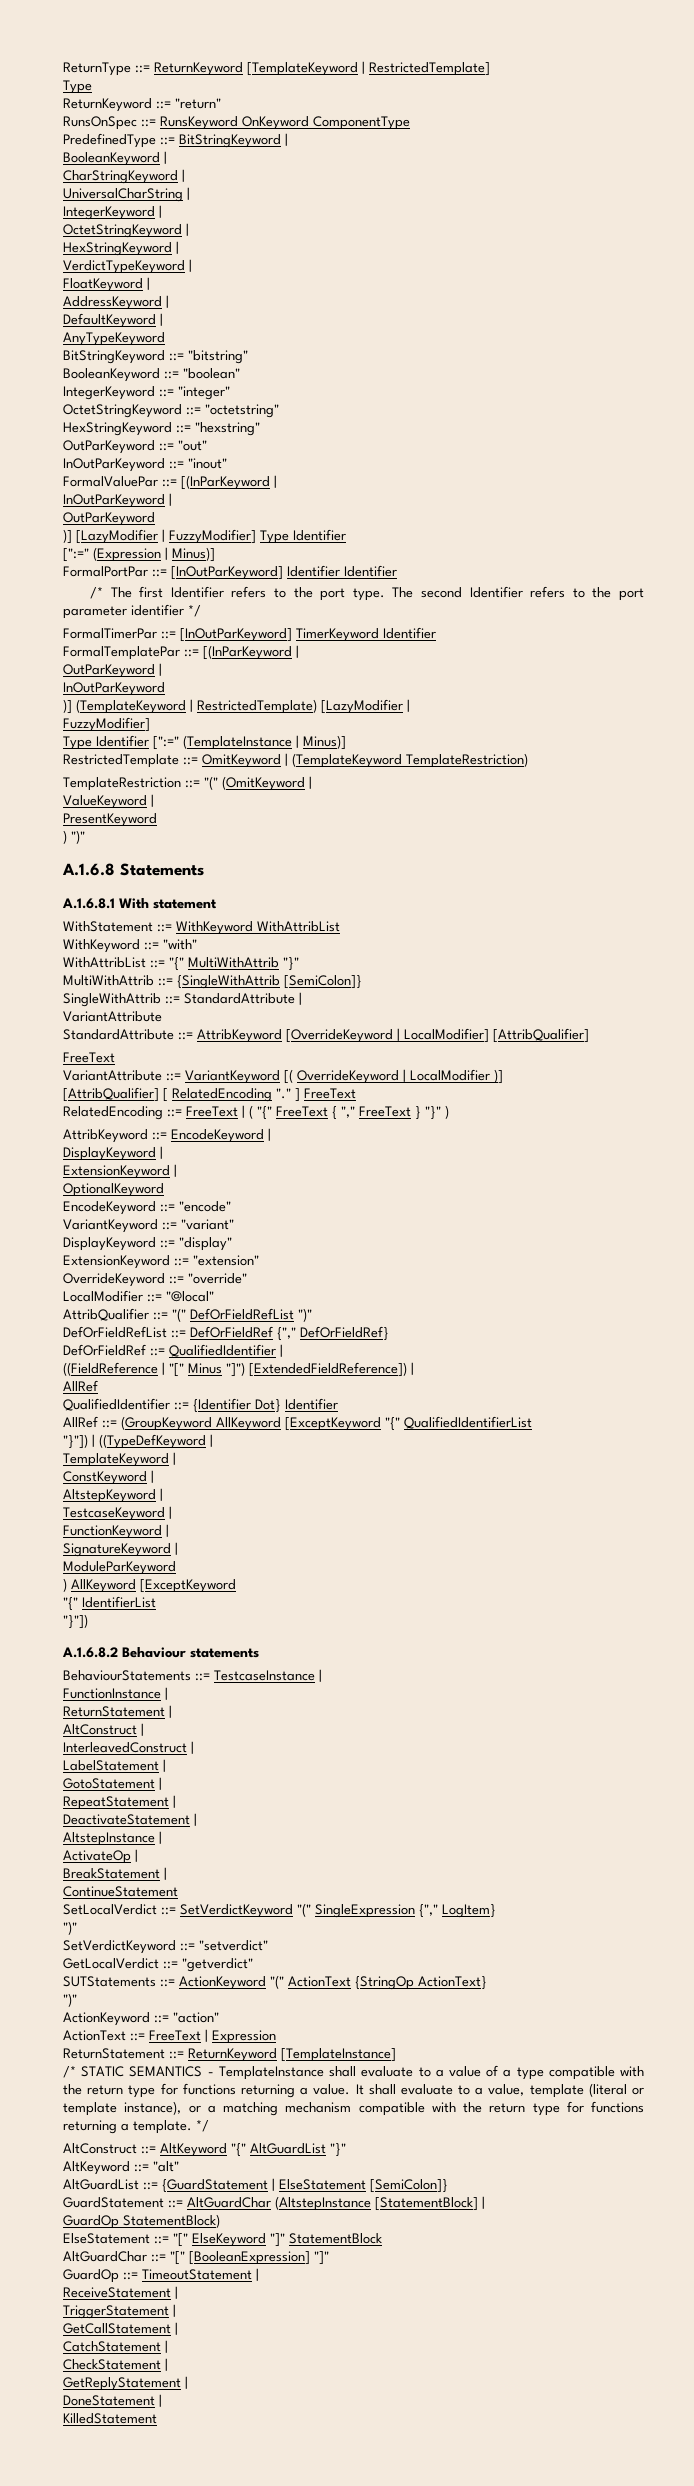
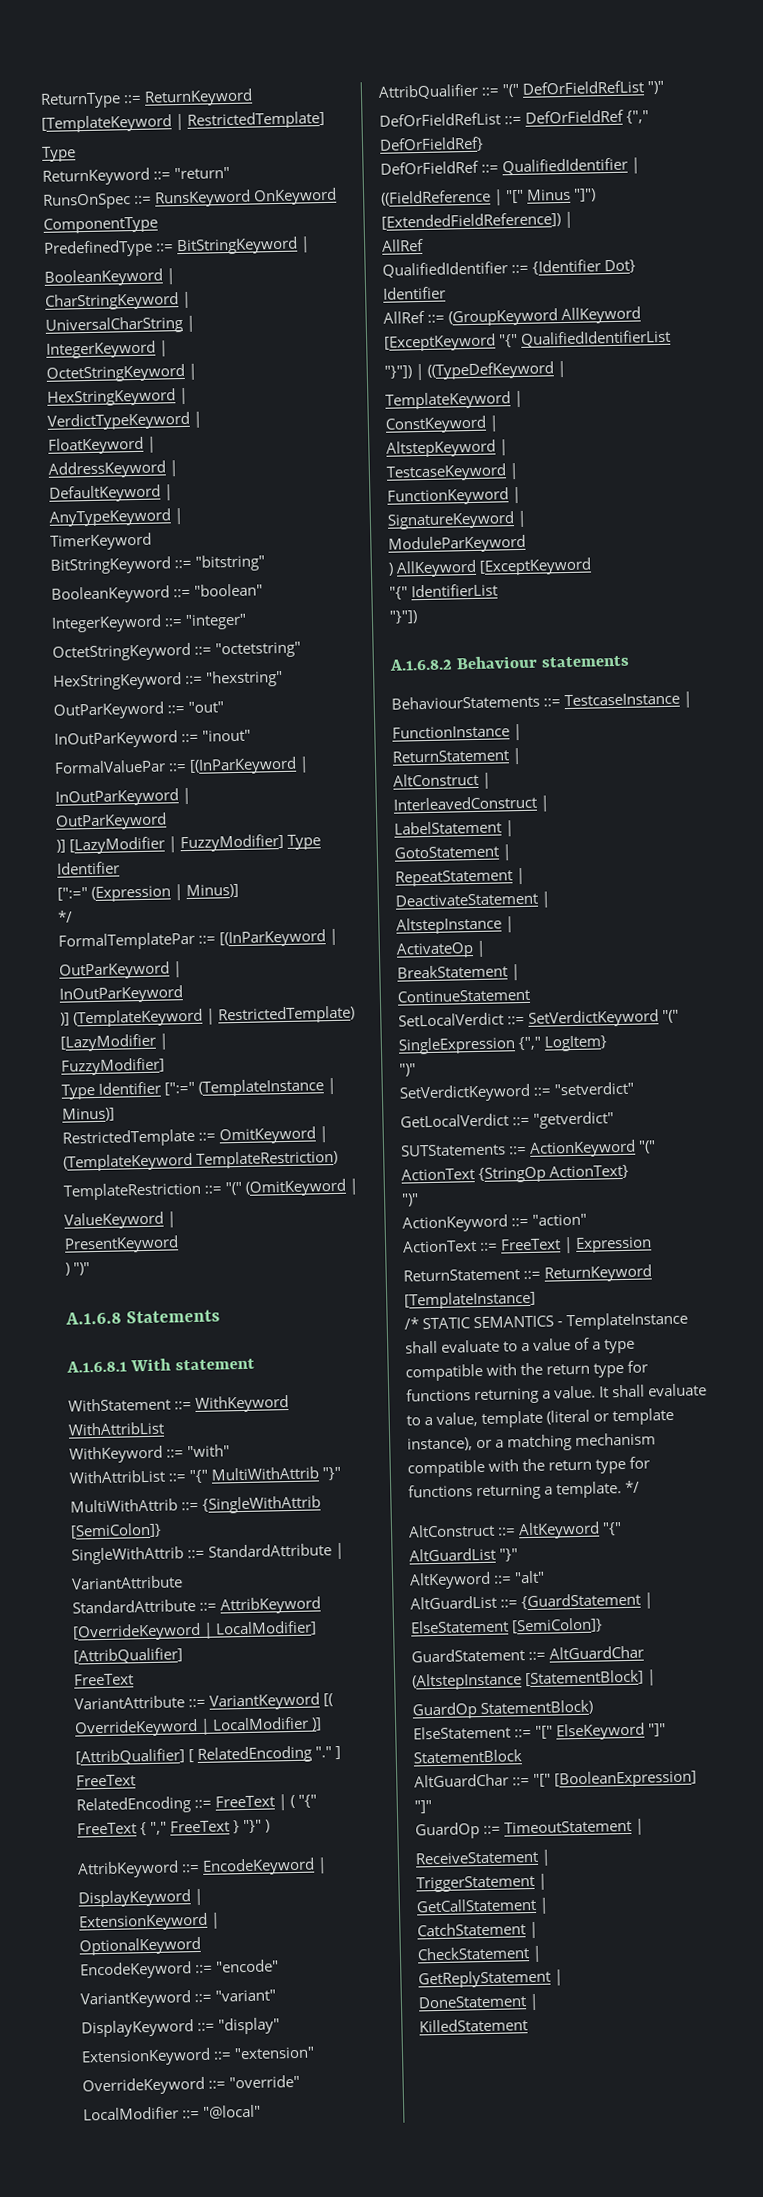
- AnyTypeKeyword
+ AnyTypeKeyword |
+ TimerKeyword
  [":=" (Expression | Minus)]
- FormalPortPar ::= [InOutParKeyword] Identifier Identifier
- /* The first Identifier refers to the port type. The second Identifier refers to the port parameter identifier */
- FormalTimerPar ::= [InOutParKeyword] TimerKeyword Identifier
+ */

